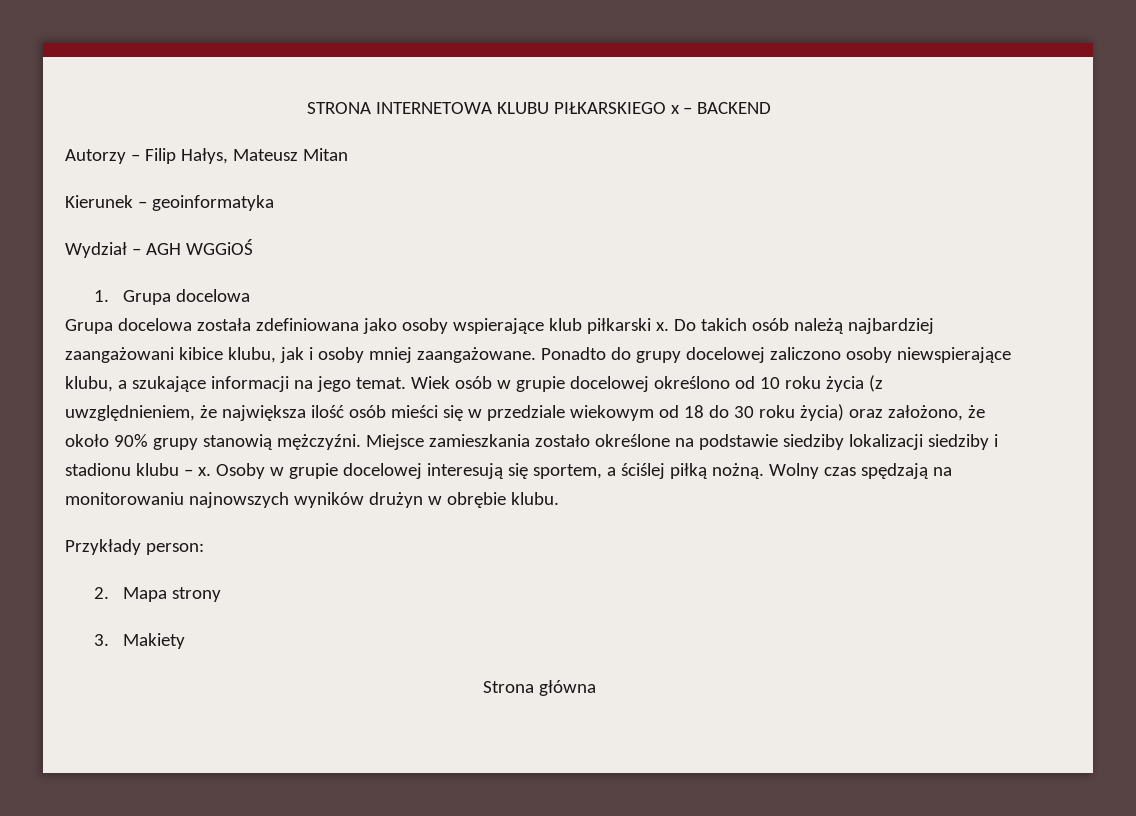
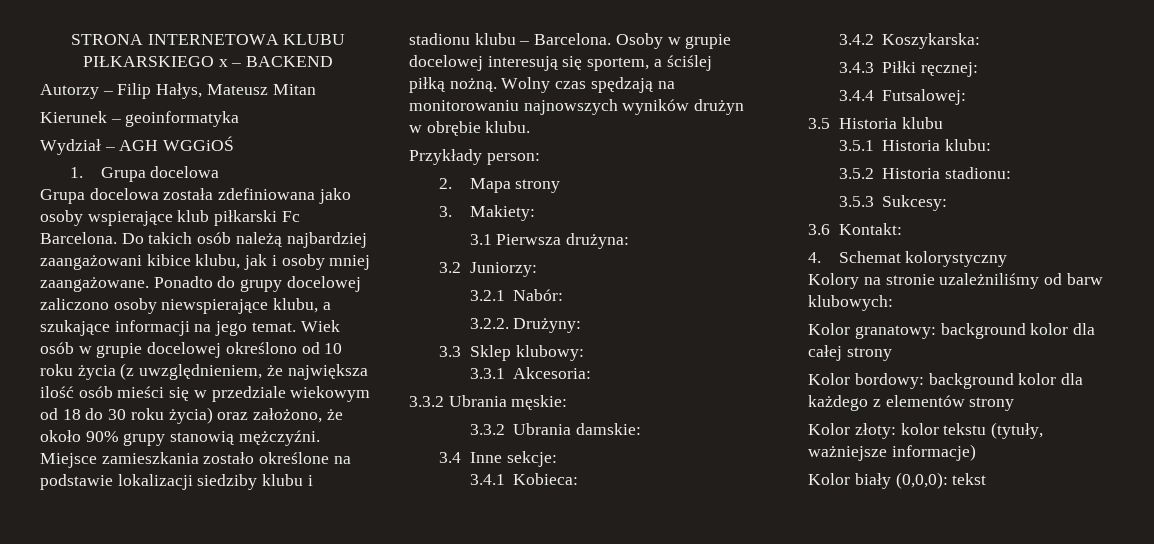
- Grupa docelowa została zdefiniowana jako osoby wspierające klub piłkarski x.
+ Grupa docelowa została zdefiniowana jako osoby wspierające klub piłkarski Fc Barcelona.
- Miejsce zamieszkania zostało określone na podstawie siedziby lokalizacji siedziby i stadionu klubu – x.
+ Miejsce zamieszkania zostało określone na podstawie lokalizacji siedziby klubu i stadionu klubu – Barcelona.
- 3. Makiety
- Strona główna
+ 3. Makiety:
+ 3.1 Pierwsza drużyna:
+ 3.2 Juniorzy:
+ 3.2.1 Nabór:
+ 3.2.2. Drużyny:
+ 3.3 Sklep klubowy:
+ 3.3.1 Akcesoria:
+ 3.3.2 Ubrania męskie:
+ 3.3.2 Ubrania damskie:
+ 3.4 Inne sekcje:
+ 3.4.1 Kobieca:
+ 3.4.2 Koszykarska:
+ 3.4.3 Piłki ręcznej:
+ 3.4.4 Futsalowej:
+ 3.5 Historia klubu
+ 3.5.1 Historia klubu:
+ 3.5.2 Historia stadionu:
+ 3.5.3 Sukcesy:
+ 3.6 Kontakt:
+ 4. Schemat kolorystyczny
+ Kolory na stronie uzależniliśmy od barw klubowych:
+ Kolor granatowy: background kolor dla całej strony
+ Kolor bordowy: background kolor dla każdego z elementów strony
+ Kolor złoty: kolor tekstu (tytuły, ważniejsze informacje)
+ Kolor biały (0,0,0): tekst

